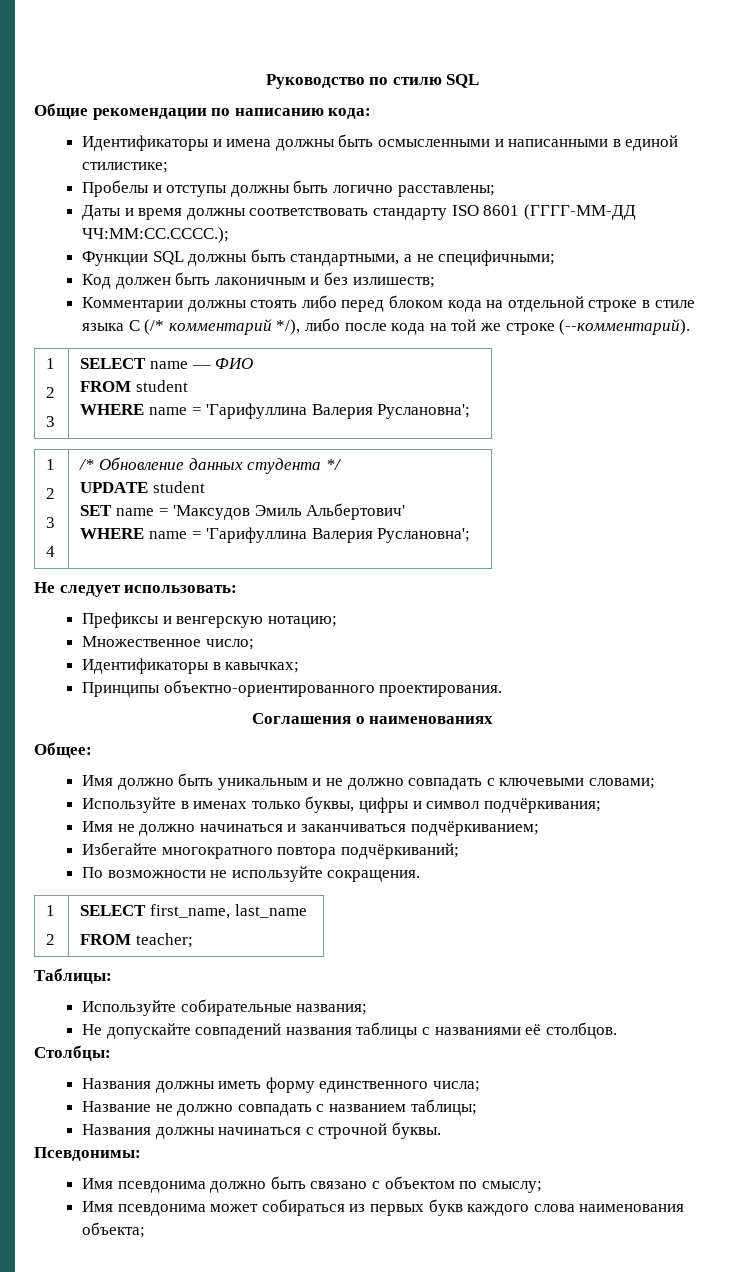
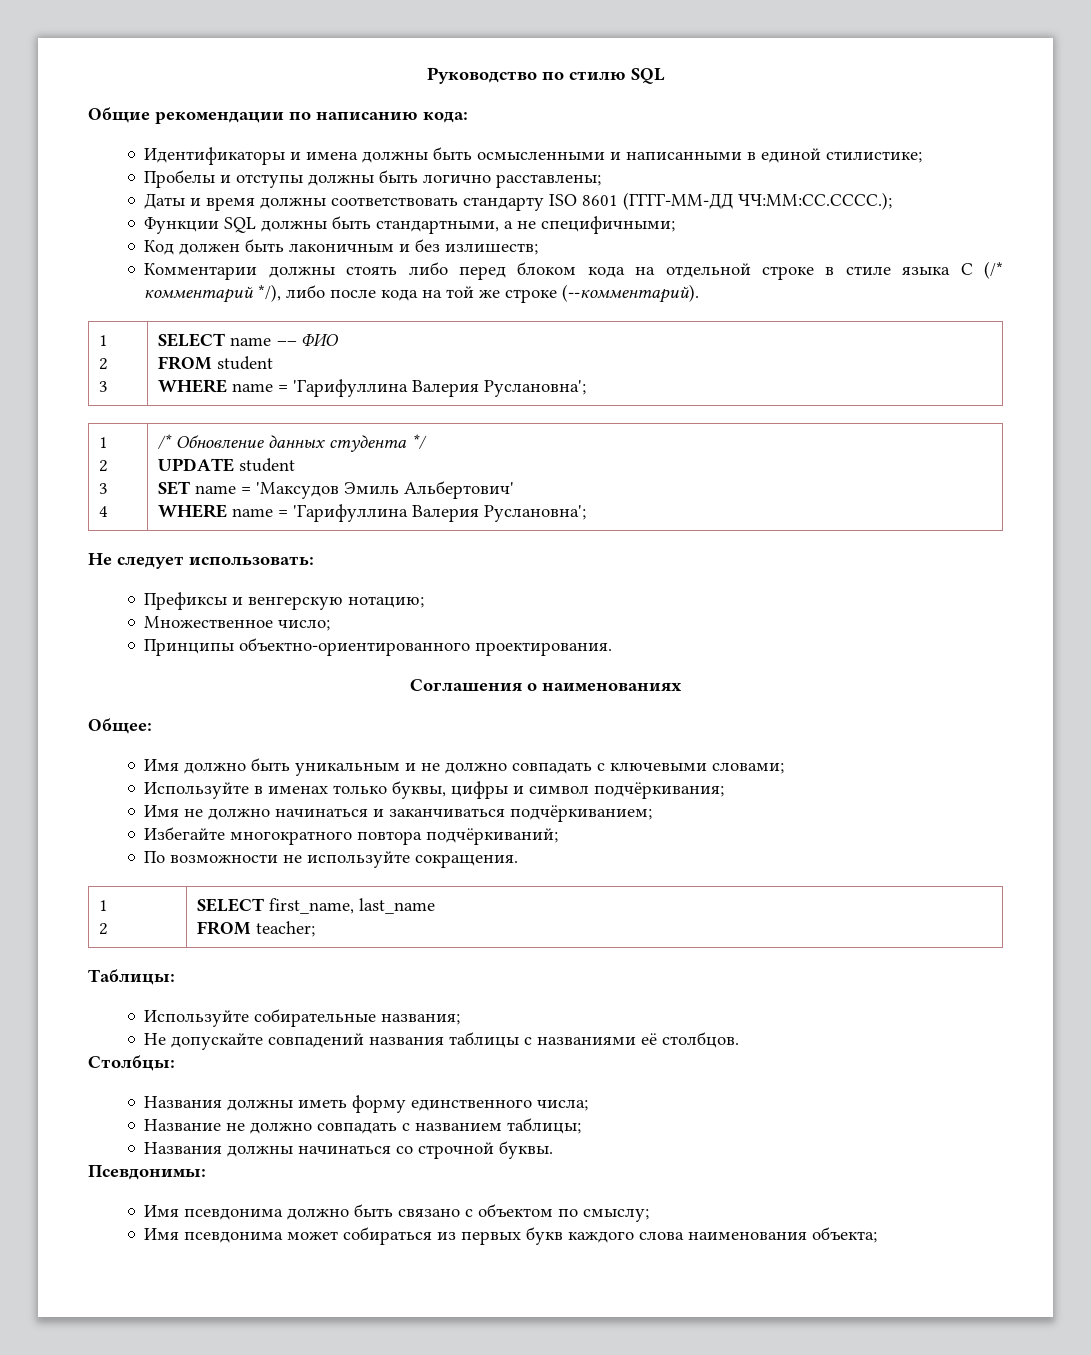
- Идентификаторы в кавычках;
- Названия должны начинаться с строчной буквы.
+ Названия должны начинаться со строчной буквы.

